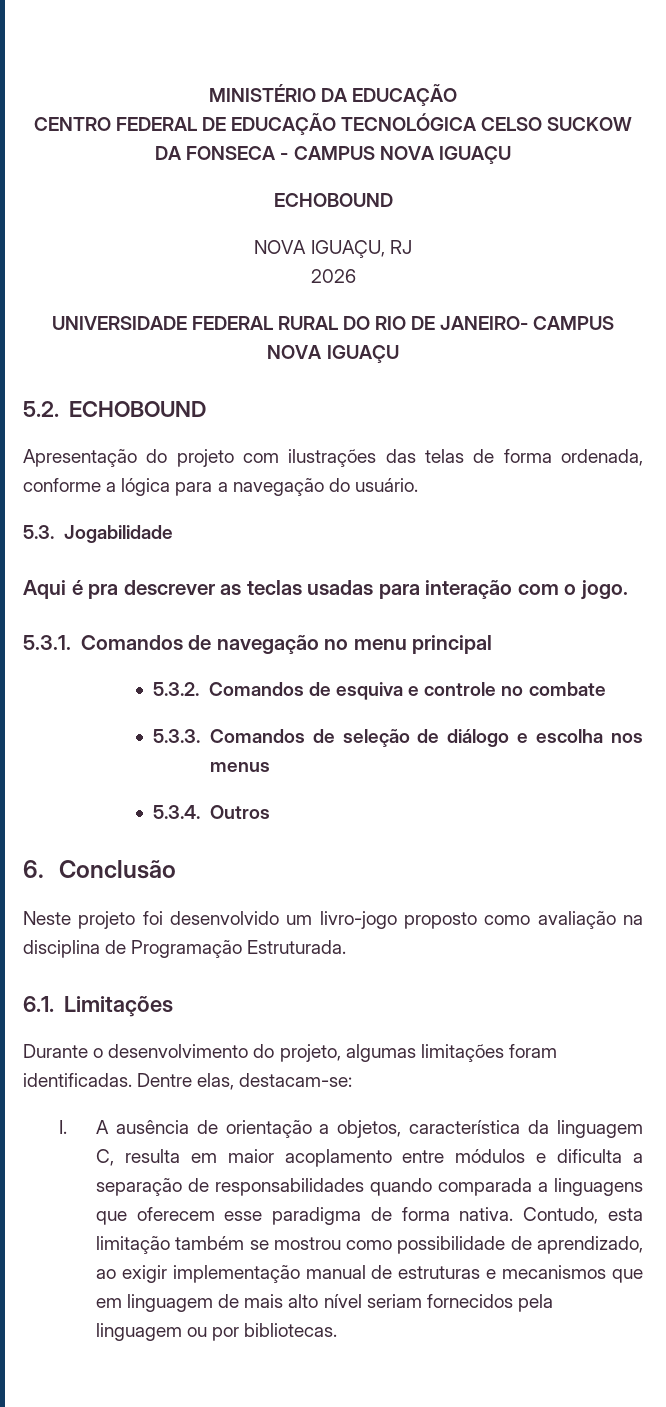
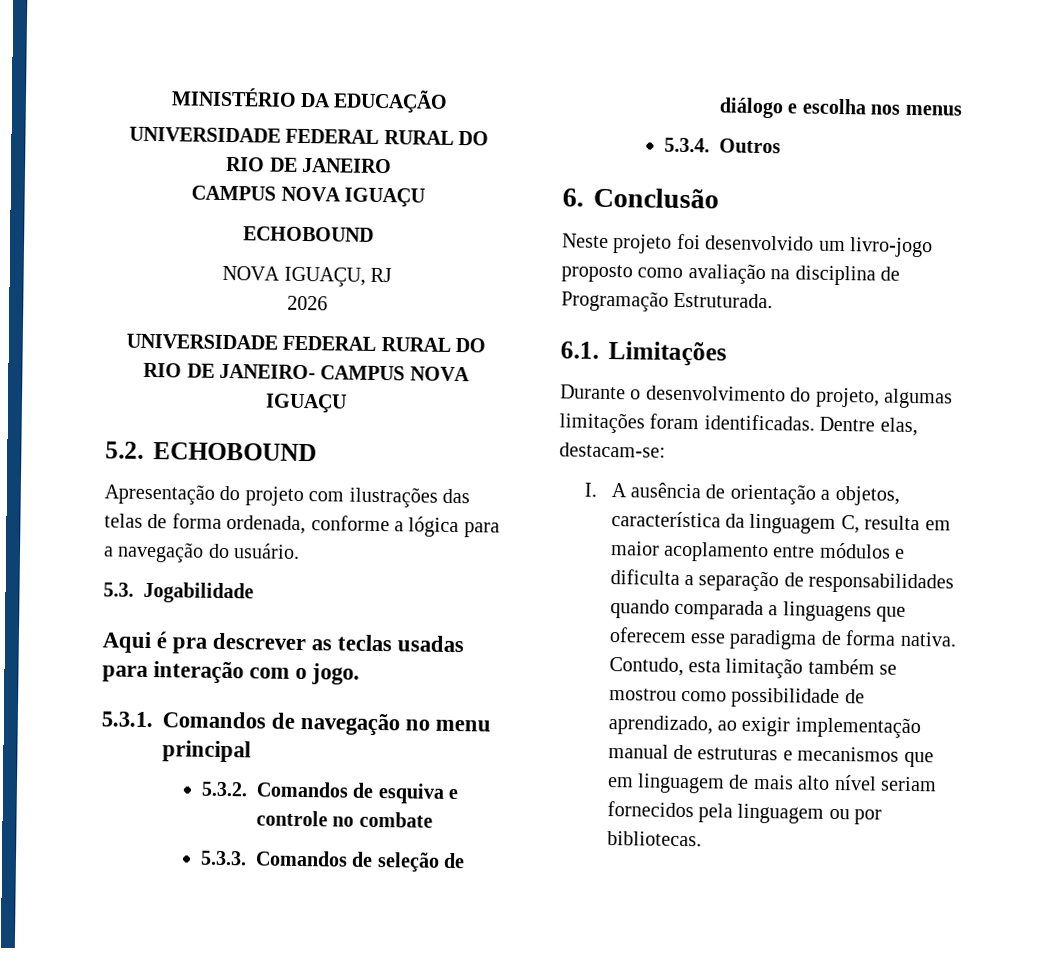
- CENTRO FEDERAL DE EDUCAÇÃO TECNOLÓGICA CELSO SUCKOW DA FONSECA - CAMPUS NOVA IGUAÇU
+ UNIVERSIDADE FEDERAL RURAL DO RIO DE JANEIRO
+ CAMPUS NOVA IGUAÇU

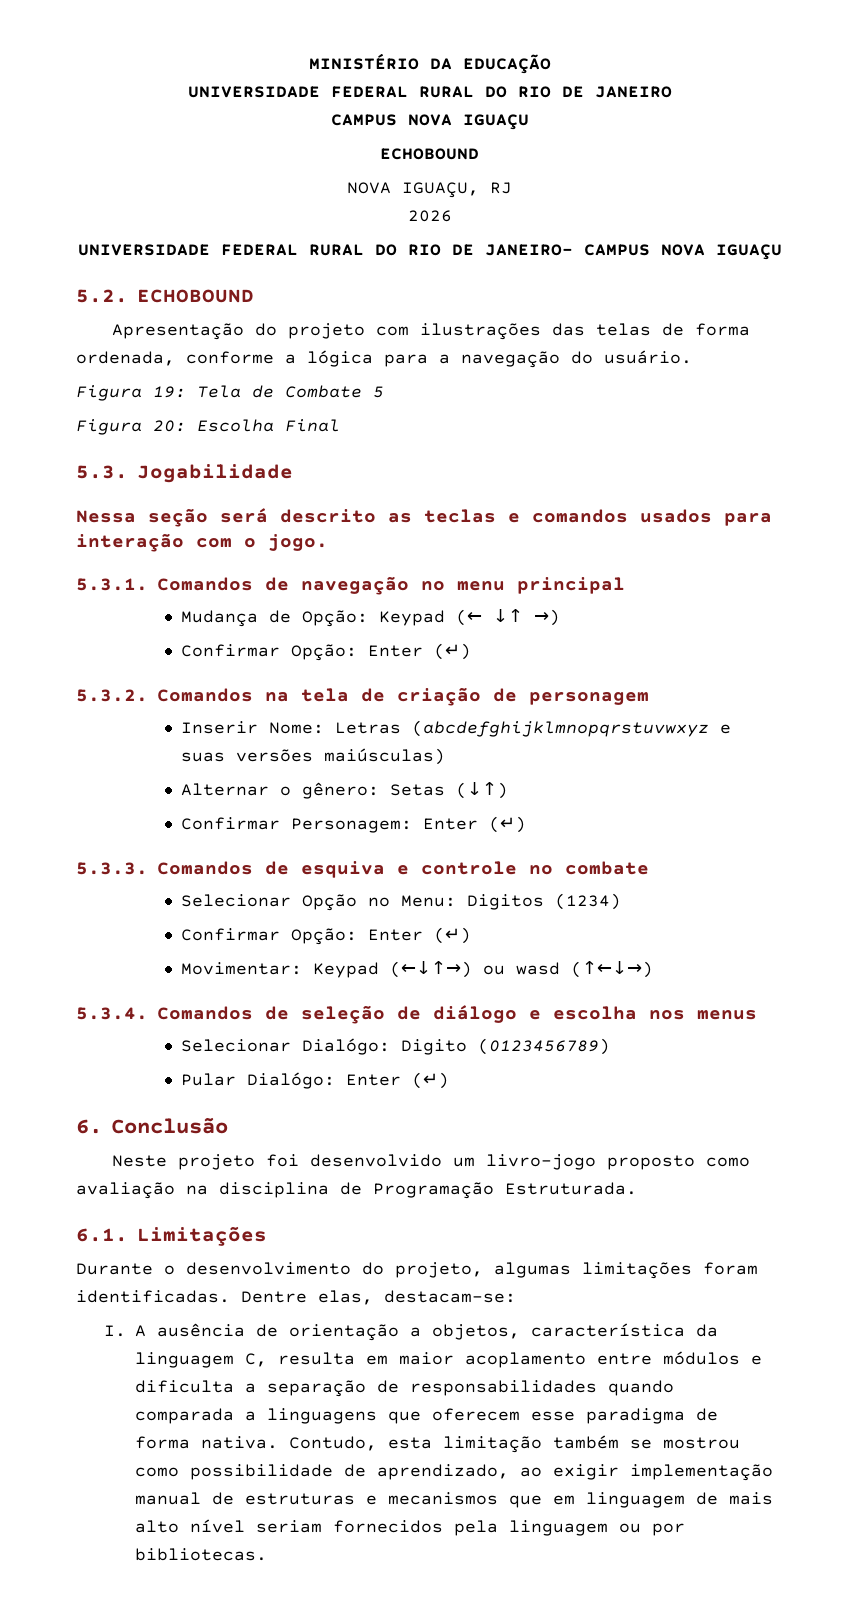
+ Figura 19: Tela de Combate 5
+ Figura 20: Escolha Final
  5.3. Jogabilidade
- Aqui é pra descrever as teclas usadas para interação com o jogo.
+ Nessa seção será descrito as teclas e comandos usados para interação com o jogo.
- 5.3.2. Comandos de esquiva e controle no combate
+ Mudança de Opção: Keypad (← ↓↑ →)
+ Confirmar Opção: Enter (↵)
+ 5.3.2. Comandos na tela de criação de personagem
+ Inserir Nome: Letras (abcdefghijklmnopqrstuvwxyz e suas versões maiúsculas)
+ Alternar o gênero: Setas (↓↑)
+ Confirmar Personagem: Enter (↵)
+ 5.3.3. Comandos de esquiva e controle no combate
- 5.3.3. Comandos de seleção de diálogo e escolha nos menus
+ Selecionar Opção no Menu: Digitos (1234)
+ Confirmar Opção: Enter (↵)
+ Movimentar: Keypad (←↓↑→) ou wasd (↑←↓→)
+ 5.3.4. Comandos de seleção de diálogo e escolha nos menus
- 5.3.4. Outros
+ Selecionar Dialógo: Digito (0123456789)
+ Pular Dialógo: Enter (↵)

